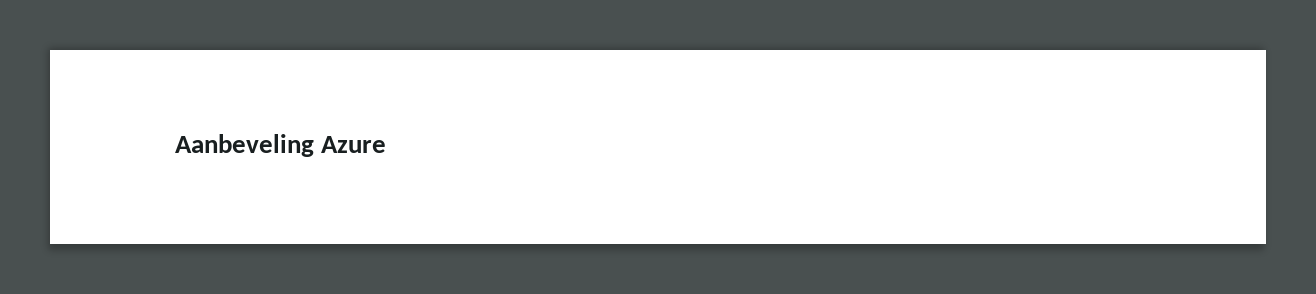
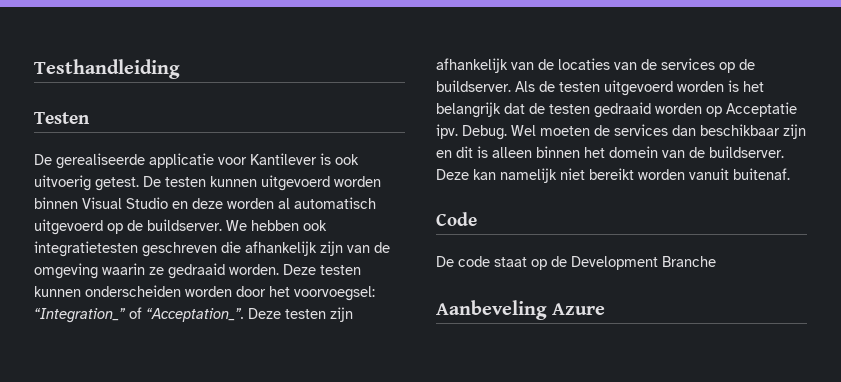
+ Testhandleiding
+ Testen
+ De gerealiseerde applicatie voor Kantilever is ook uitvoerig getest. De testen kunnen uitgevoerd worden binnen Visual Studio en deze worden al automatisch uitgevoerd op de buildserver. We hebben ook integratietesten geschreven die afhankelijk zijn van de omgeving waarin ze gedraaid worden. Deze testen kunnen onderscheiden worden door het voorvoegsel: “Integration_” of “Acceptation_”. Deze testen zijn afhankelijk van de locaties van de services op de buildserver. Als de testen uitgevoerd worden is het belangrijk dat de testen gedraaid worden op Acceptatie ipv. Debug. Wel moeten de services dan beschikbaar zijn en dit is alleen binnen het domein van de buildserver. Deze kan namelijk niet bereikt worden vanuit buitenaf.
+ Code
+ De code staat op de Development Branche

